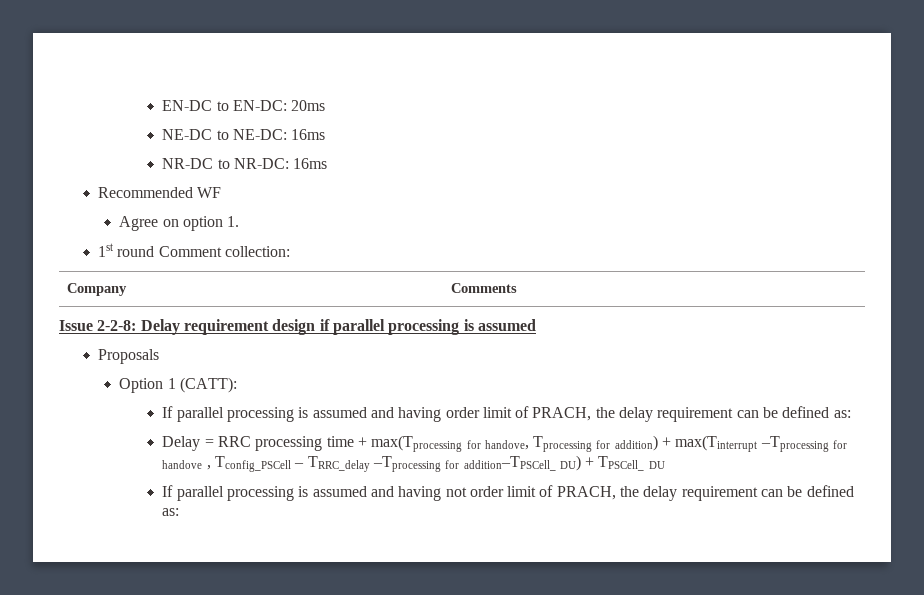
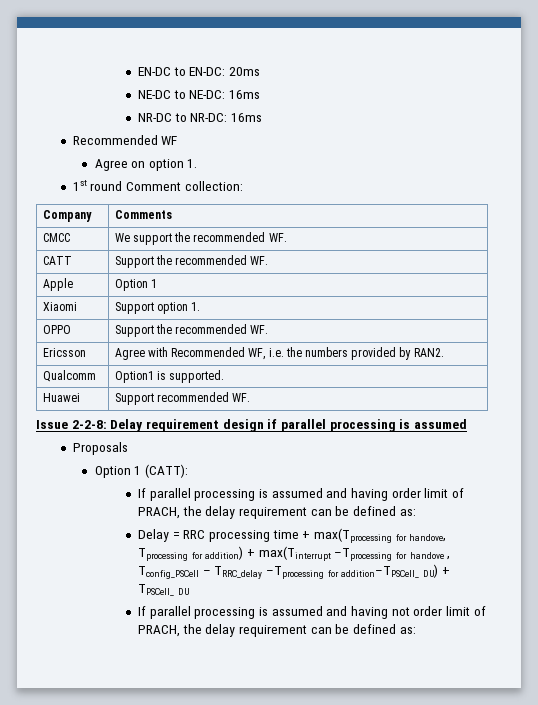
+ CMCC | We support the recommended WF.
+ CATT | Support the recommended WF.
+ Apple | Option 1
+ Xiaomi | Support option 1.
+ OPPO | Support the recommended WF.
+ Ericsson | Agree with Recommended WF, i.e. the numbers provided by RAN2.
+ Qualcomm | Option1 is supported.
+ Huawei | Support recommended WF.

